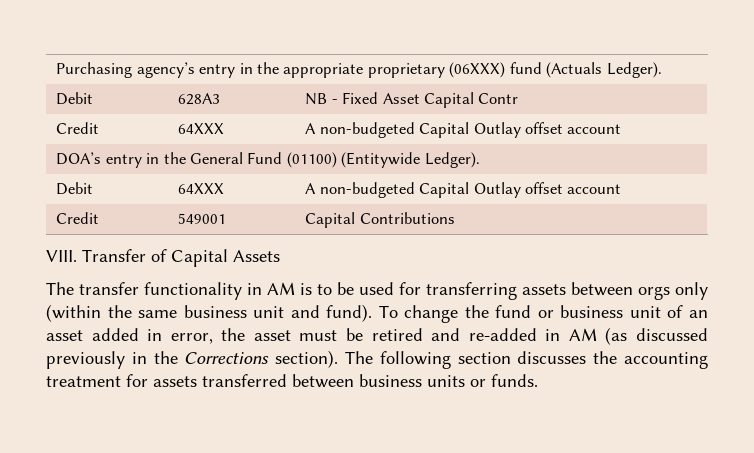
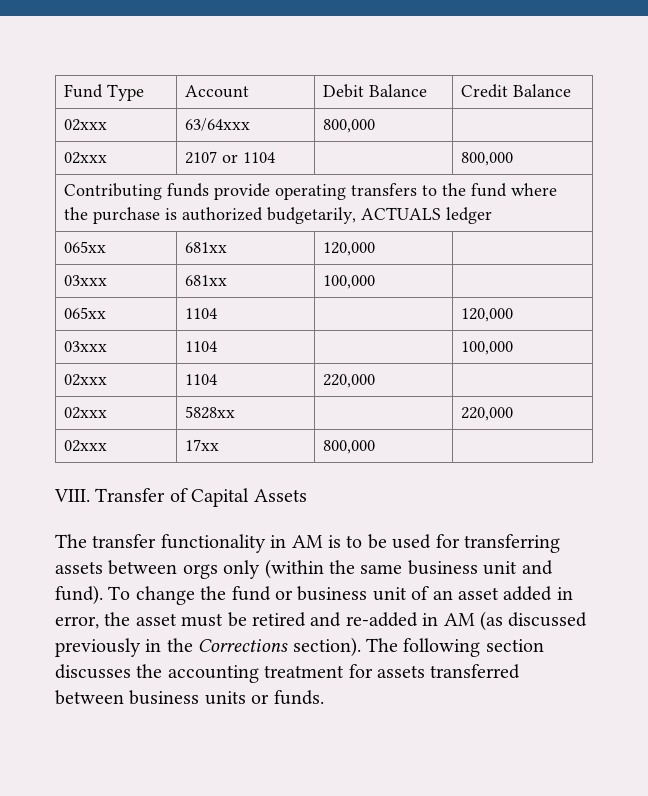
- Purchasing agency’s entry in the appropriate proprietary (06XXX) fund (Actuals Ledger).
- Debit | 628A3 | NB - Fixed Asset Capital Contr
- Credit | 64XXX | A non-budgeted Capital Outlay offset account
- DOA’s entry in the General Fund (01100) (Entitywide Ledger).
- Debit | 64XXX | A non-budgeted Capital Outlay offset account
- Credit | 549001 | Capital Contributions
+ Fund Type | Account | Debit Balance | Credit Balance
+ 02xxx | 63/64xxx | 800,000 |
+ 02xxx | 2107 or 1104 | | 800,000
+ Contributing funds provide operating transfers to the fund where the purchase is authorized budgetarily, ACTUALS ledger
+ 065xx | 681xx | 120,000 |
+ 03xxx | 681xx | 100,000 |
+ 065xx | 1104 | | 120,000
+ 03xxx | 1104 | | 100,000
+ 02xxx | 1104 | 220,000 |
+ 02xxx | 5828xx | | 220,000
+ 02xxx | 17xx | 800,000 |

